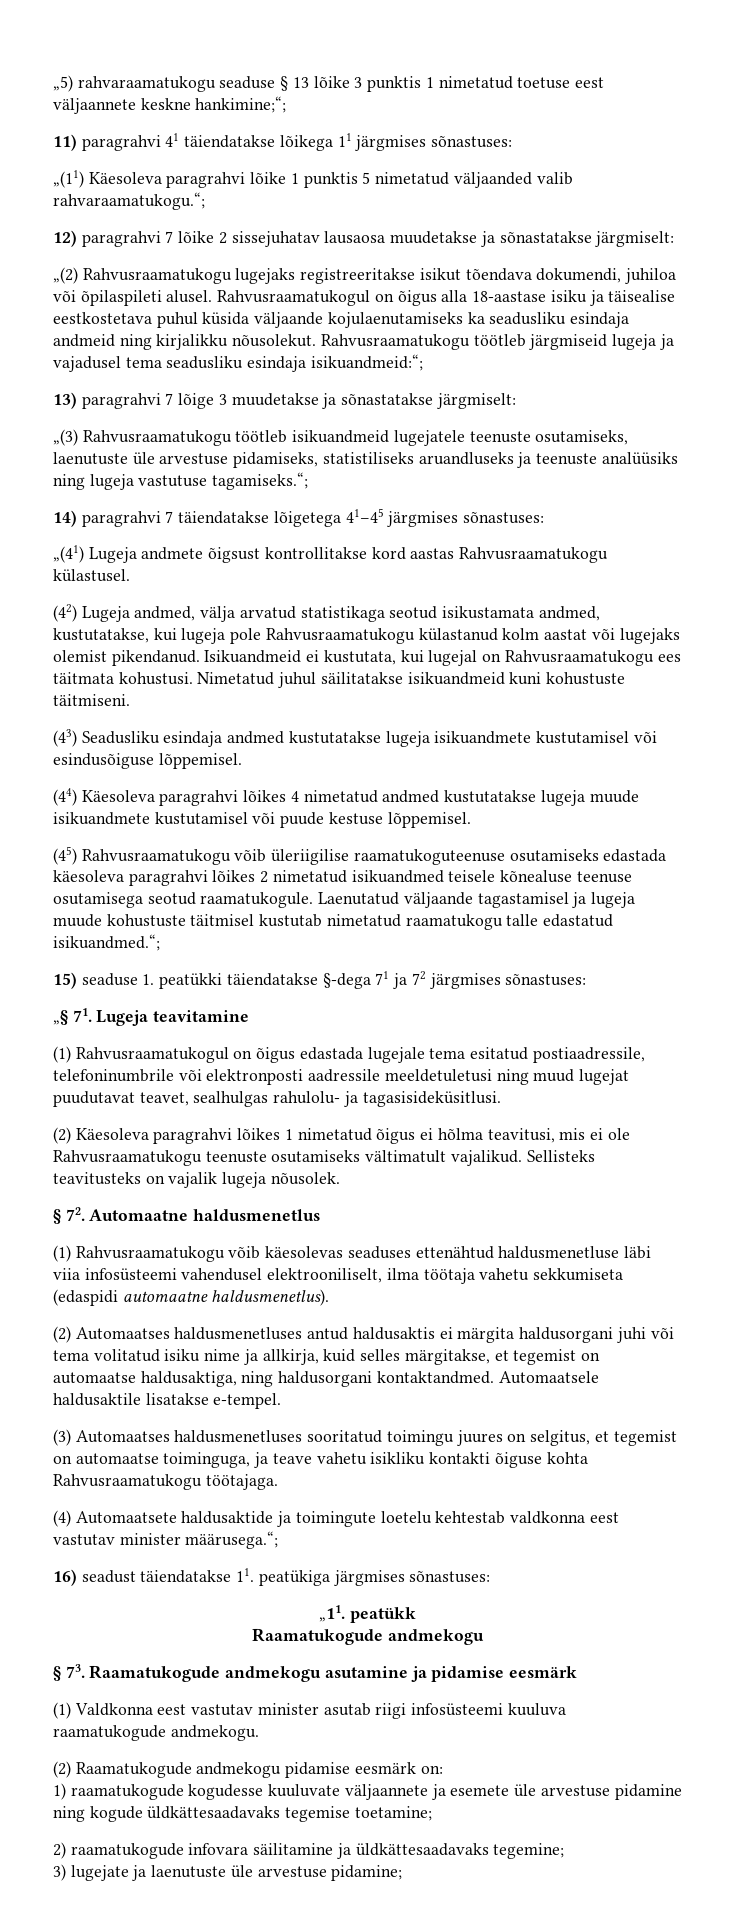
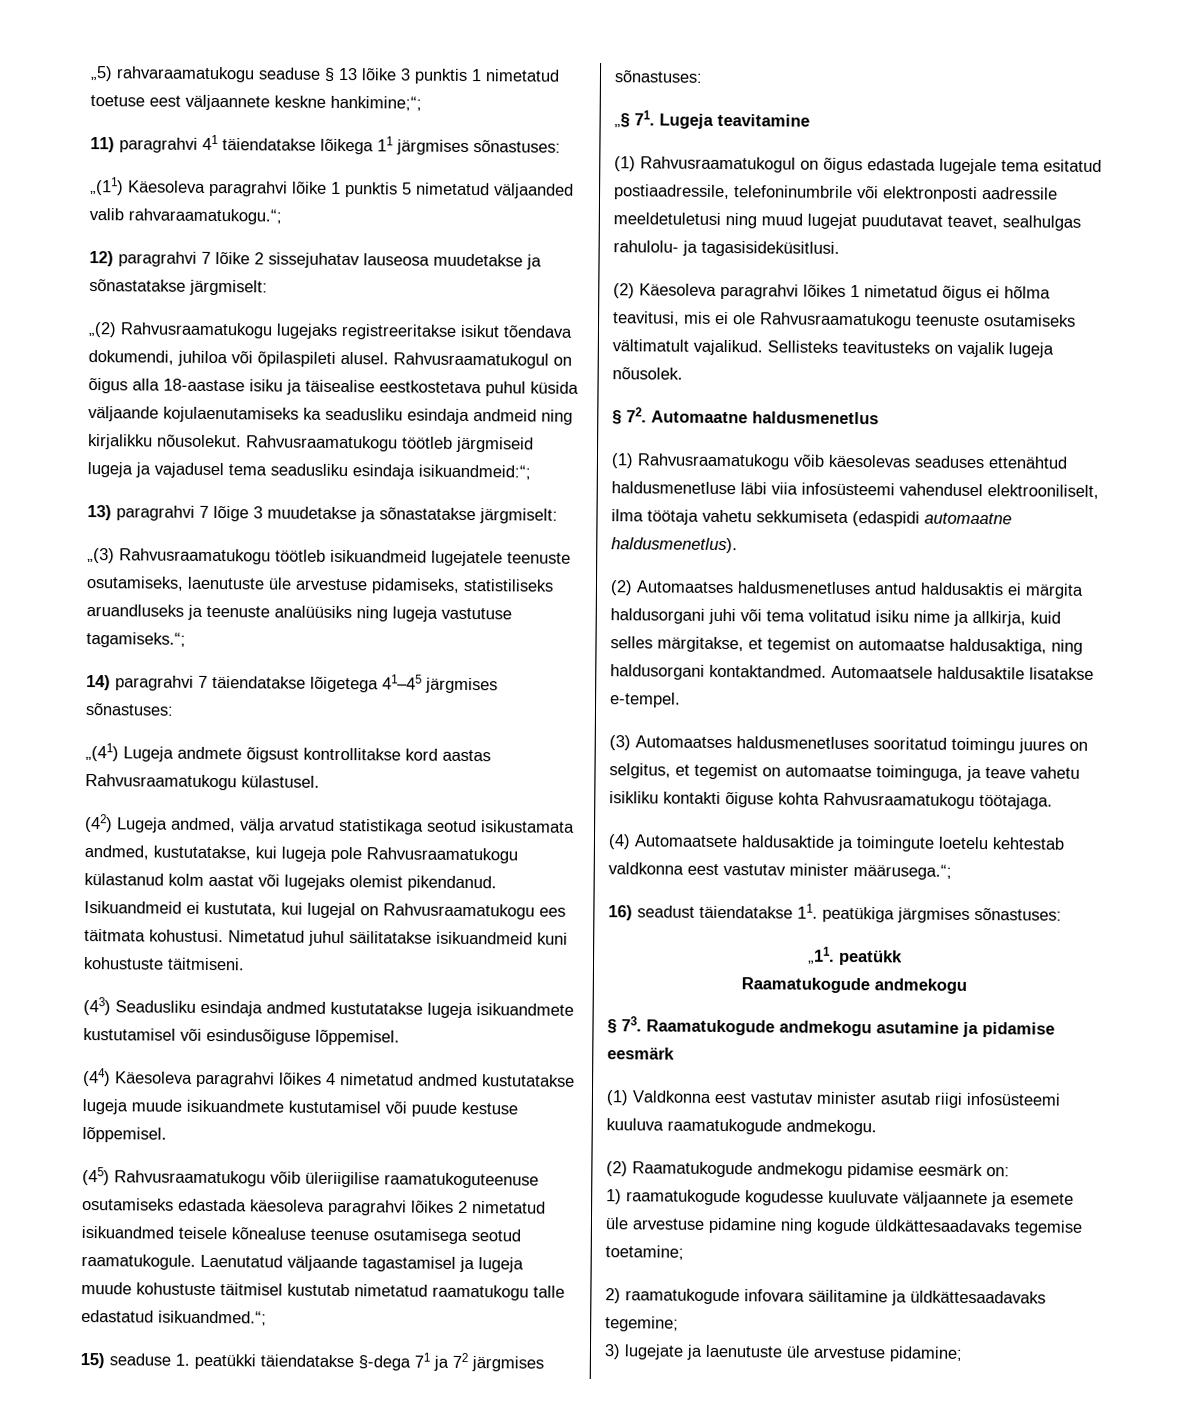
- 12) paragrahvi 7 lõike 2 sissejuhatav lausaosa muudetakse ja sõnastatakse järgmiselt:
+ 12) paragrahvi 7 lõike 2 sissejuhatav lauseosa muudetakse ja sõnastatakse järgmiselt:

